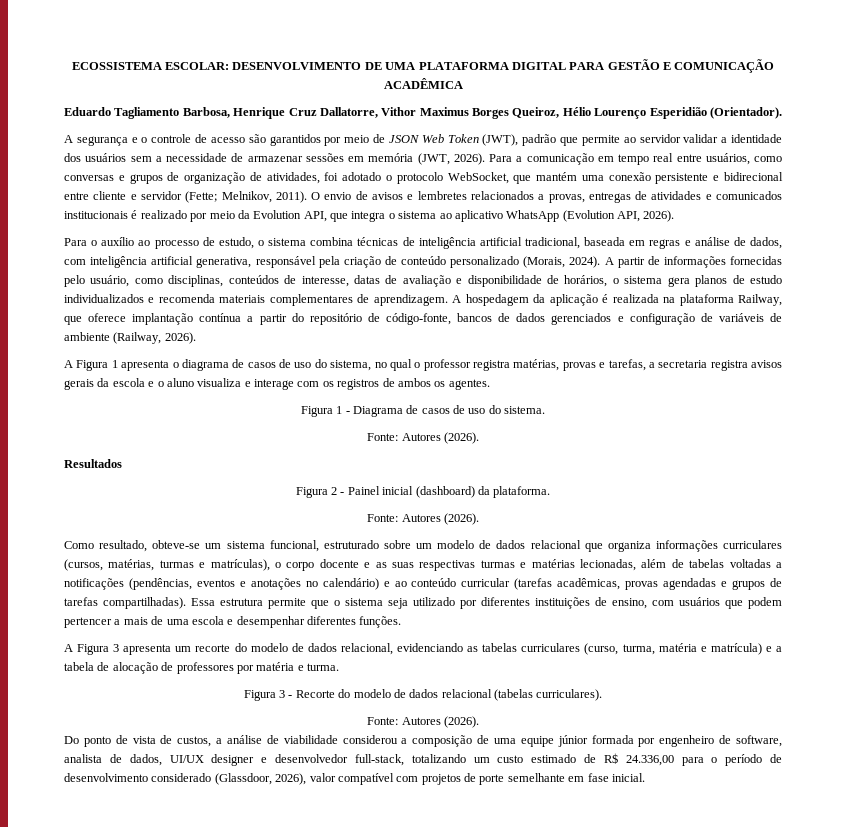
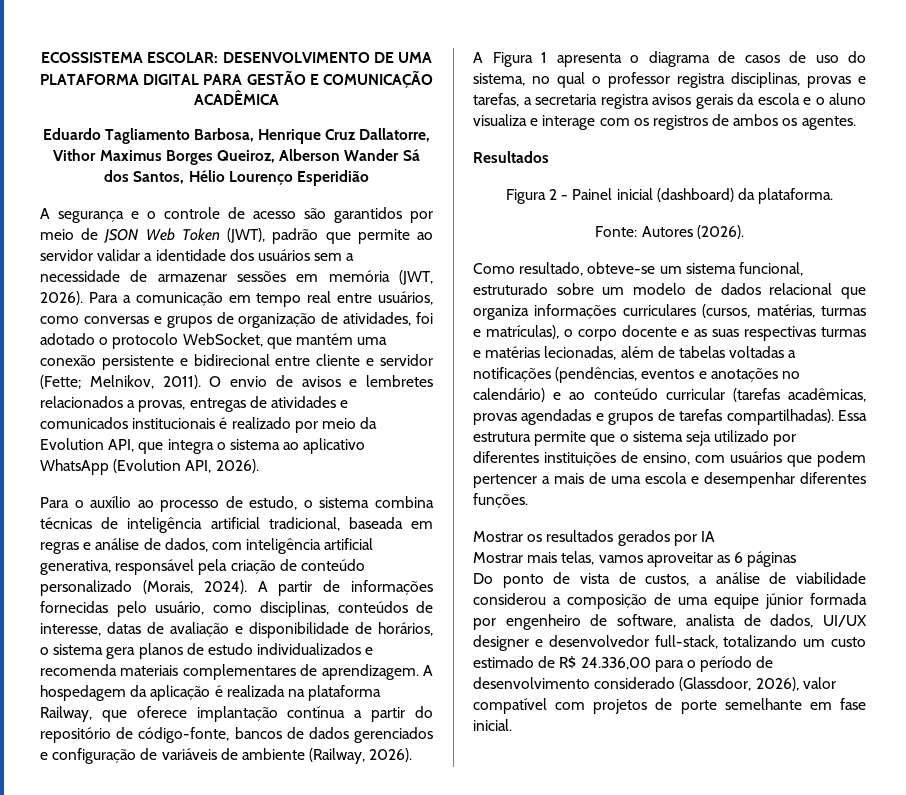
- Eduardo Tagliamento Barbosa, Henrique Cruz Dallatorre, Vithor Maximus Borges Queiroz, Hélio Lourenço Esperidião (Orientador).
+ Eduardo Tagliamento Barbosa, Henrique Cruz Dallatorre, Vithor Maximus Borges Queiroz, Alberson Wander Sá dos Santos, Hélio Lourenço Esperidião
- A Figura 1 apresenta o diagrama de casos de uso do sistema, no qual o professor registra matérias, provas e tarefas, a secretaria registra avisos gerais da escola e o aluno visualiza e interage com os registros de ambos os agentes.
+ A Figura 1 apresenta o diagrama de casos de uso do sistema, no qual o professor registra disciplinas, provas e tarefas, a secretaria registra avisos gerais da escola e o aluno visualiza e interage com os registros de ambos os agentes.
- Figura 1 - Diagrama de casos de uso do sistema.
- Fonte: Autores (2026).
- A Figura 3 apresenta um recorte do modelo de dados relacional, evidenciando as tabelas curriculares (curso, turma, matéria e matrícula) e a tabela de alocação de professores por matéria e turma.
- Figura 3 - Recorte do modelo de dados relacional (tabelas curriculares).
- Fonte: Autores (2026).
+ Mostrar os resultados gerados por IA
+ Mostrar mais telas, vamos aproveitar as 6 páginas

